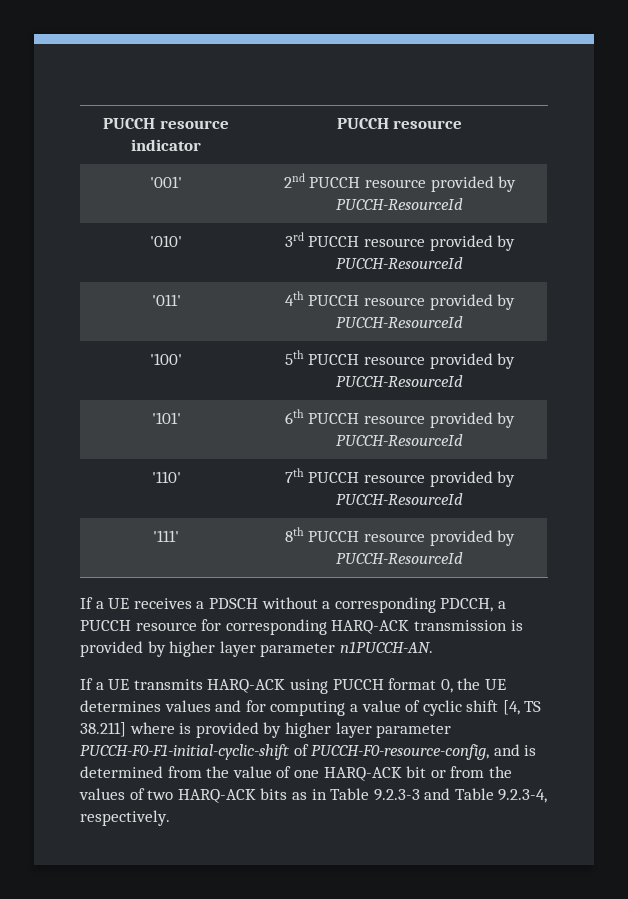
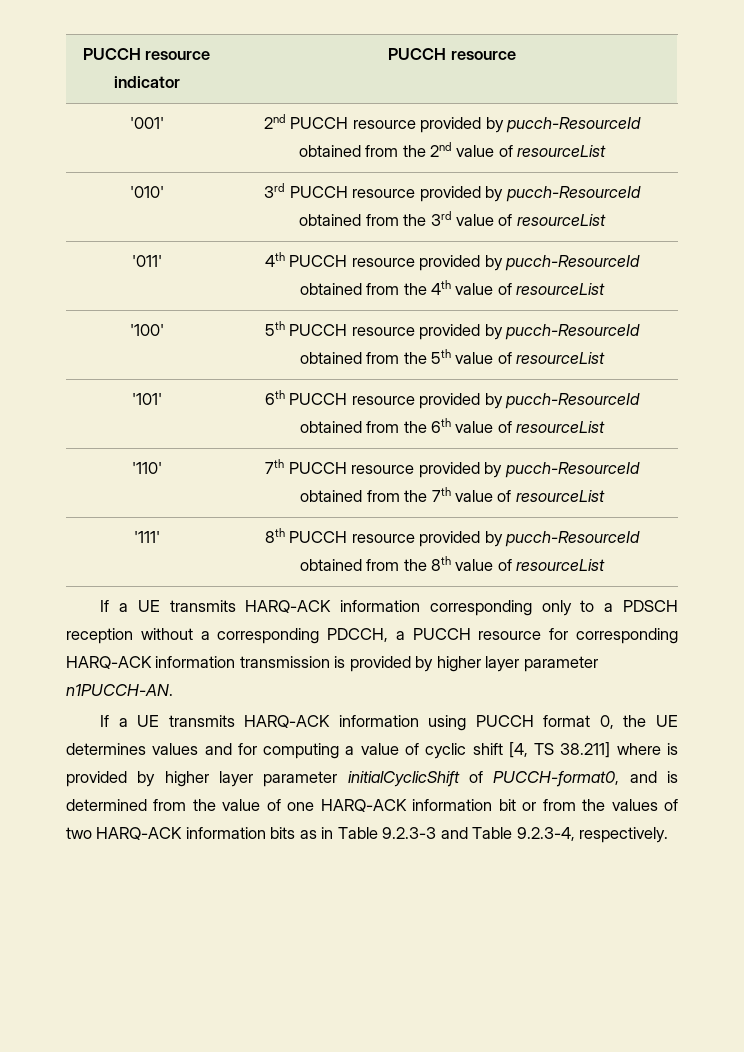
- '001' | 2nd PUCCH resource provided by PUCCH-ResourceId
+ '001' | 2nd PUCCH resource provided by pucch-ResourceId obtained from the 2nd value of resourceList
- '010' | 3rd PUCCH resource provided by PUCCH-ResourceId
+ '010' | 3rd PUCCH resource provided by pucch-ResourceId obtained from the 3rd value of resourceList
- '011' | 4th PUCCH resource provided by PUCCH-ResourceId
+ '011' | 4th PUCCH resource provided by pucch-ResourceId obtained from the 4th value of resourceList
- '100' | 5th PUCCH resource provided by PUCCH-ResourceId
+ '100' | 5th PUCCH resource provided by pucch-ResourceId obtained from the 5th value of resourceList
- '101' | 6th PUCCH resource provided by PUCCH-ResourceId
+ '101' | 6th PUCCH resource provided by pucch-ResourceId obtained from the 6th value of resourceList
- '110' | 7th PUCCH resource provided by PUCCH-ResourceId
+ '110' | 7th PUCCH resource provided by pucch-ResourceId obtained from the 7th value of resourceList
- '111' | 8th PUCCH resource provided by PUCCH-ResourceId
- If a UE receives a PDSCH without a corresponding PDCCH, a PUCCH resource for corresponding HARQ-ACK transmission is provided by higher layer parameter n1PUCCH-AN.
+ '111' | 8th PUCCH resource provided by pucch-ResourceId obtained from the 8th value of resourceList
+ If a UE transmits HARQ-ACK information corresponding only to a PDSCH reception without a corresponding PDCCH, a PUCCH resource for corresponding HARQ-ACK information transmission is provided by higher layer parameter n1PUCCH-AN.
- If a UE transmits HARQ-ACK using PUCCH format 0, the UE determines values and for computing a value of cyclic shift [4, TS 38.211] where is provided by higher layer parameter PUCCH-F0-F1-initial-cyclic-shift of PUCCH-F0-resource-config, and is determined from the value of one HARQ-ACK bit or from the values of two HARQ-ACK bits as in Table 9.2.3-3 and Table 9.2.3-4, respectively.
+ If a UE transmits HARQ-ACK information using PUCCH format 0, the UE determines values and for computing a value of cyclic shift [4, TS 38.211] where is provided by higher layer parameter initialCyclicShift of PUCCH-format0, and is determined from the value of one HARQ-ACK information bit or from the values of two HARQ-ACK information bits as in Table 9.2.3-3 and Table 9.2.3-4, respectively.

